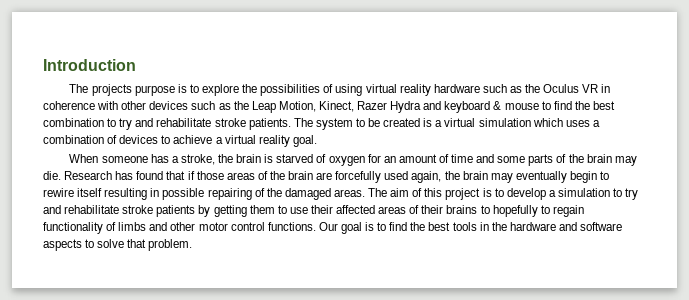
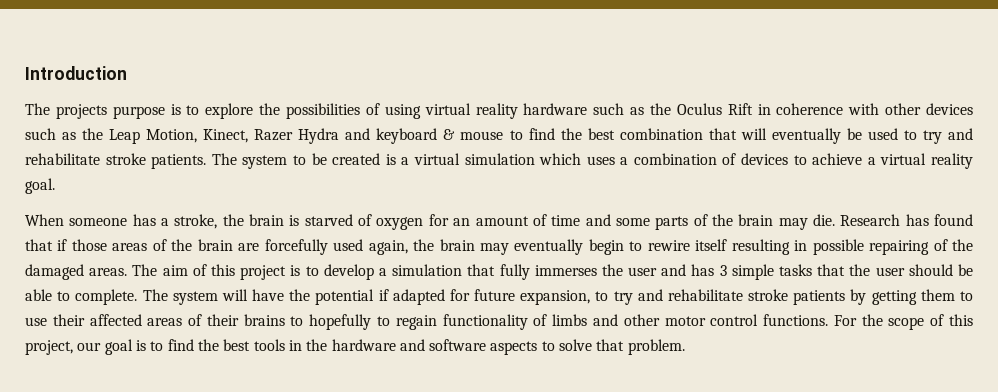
- The projects purpose is to explore the possibilities of using virtual reality hardware such as the Oculus VR in coherence with other devices such as the Leap Motion, Kinect, Razer Hydra and keyboard & mouse to find the best combination to try and rehabilitate stroke patients.
+ The projects purpose is to explore the possibilities of using virtual reality hardware such as the Oculus Rift in coherence with other devices such as the Leap Motion, Kinect, Razer Hydra and keyboard & mouse to find the best combination that will eventually be used to try and rehabilitate stroke patients.
- The aim of this project is to develop a simulation to try and rehabilitate stroke patients by getting them to use their affected areas of their brains to hopefully to regain functionality of limbs and other motor control functions.
+ The aim of this project is to develop a simulation that fully immerses the user and has 3 simple tasks that the user should be able to complete. The system will have the potential if adapted for future expansion, to try and rehabilitate stroke patients by getting them to use their affected areas of their brains to hopefully to regain functionality of limbs and other motor control functions.
- Our goal is to find the best tools in the hardware and software aspects to solve that problem.
+ For the scope of this project, our goal is to find the best tools in the hardware and software aspects to solve that problem.

